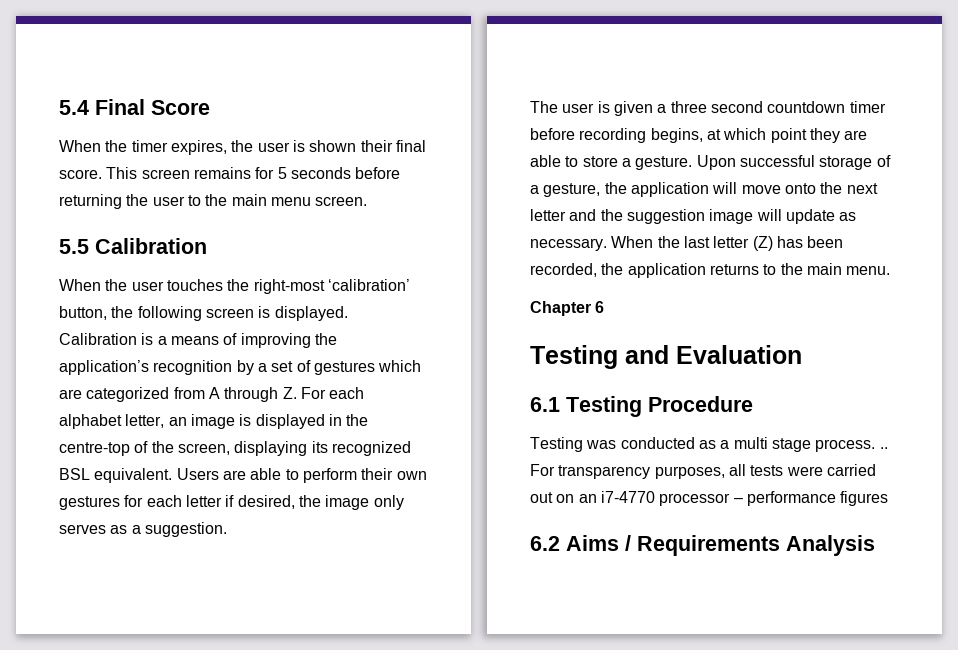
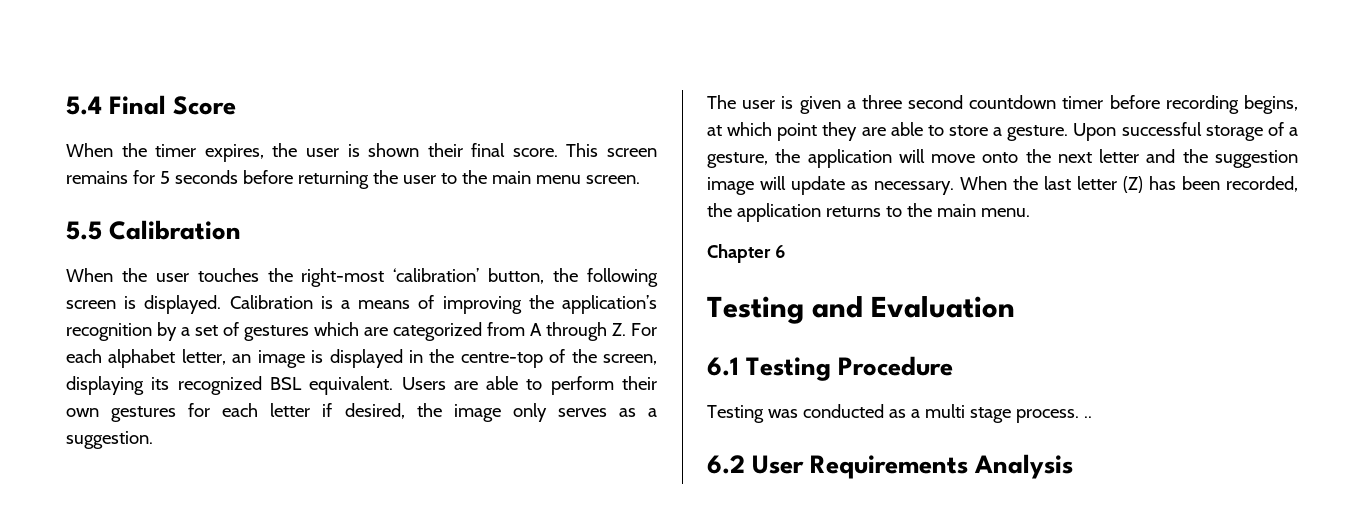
- For transparency purposes, all tests were carried out on an i7-4770 processor – performance figures
- 6.2 Aims / Requirements Analysis
+ 6.2 User Requirements Analysis

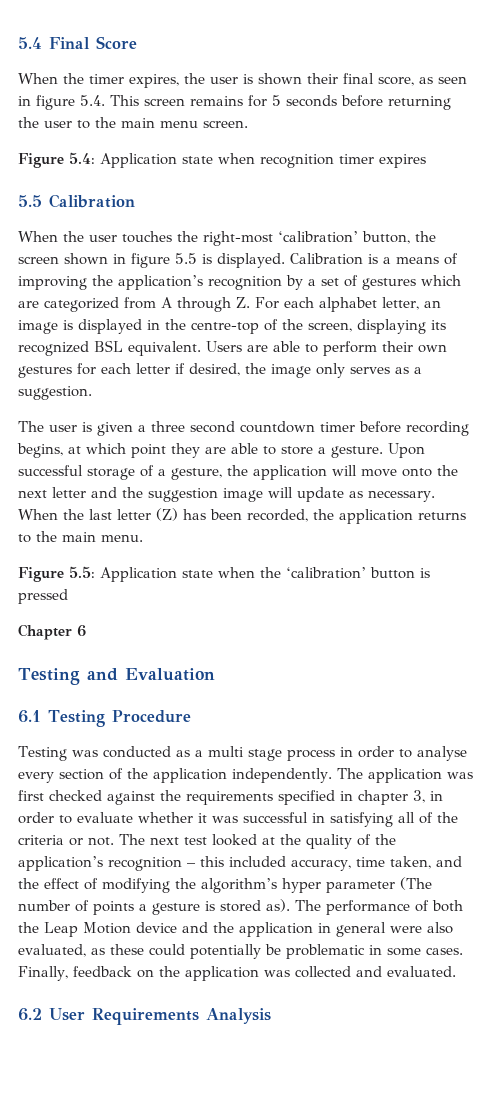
- When the timer expires, the user is shown their final score. This screen remains for 5 seconds before returning the user to the main menu screen.
+ When the timer expires, the user is shown their final score, as seen in figure 5.4. This screen remains for 5 seconds before returning the user to the main menu screen.
+ Figure 5.4: Application state when recognition timer expires
- When the user touches the right-most ‘calibration’ button, the following screen is displayed.
+ When the user touches the right-most ‘calibration’ button, the screen shown in figure 5.5 is displayed.
+ Figure 5.5: Application state when the ‘calibration’ button is pressed
- Testing was conducted as a multi stage process. ..
+ Testing was conducted as a multi stage process in order to analyse every section of the application independently. The application was first checked against the requirements specified in chapter 3, in order to evaluate whether it was successful in satisfying all of the criteria or not. The next test looked at the quality of the application’s recognition – this included accuracy, time taken, and the effect of modifying the algorithm’s hyper parameter (The number of points a gesture is stored as). The performance of both the Leap Motion device and the application in general were also evaluated, as these could potentially be problematic in some cases. Finally, feedback on the application was collected and evaluated.

